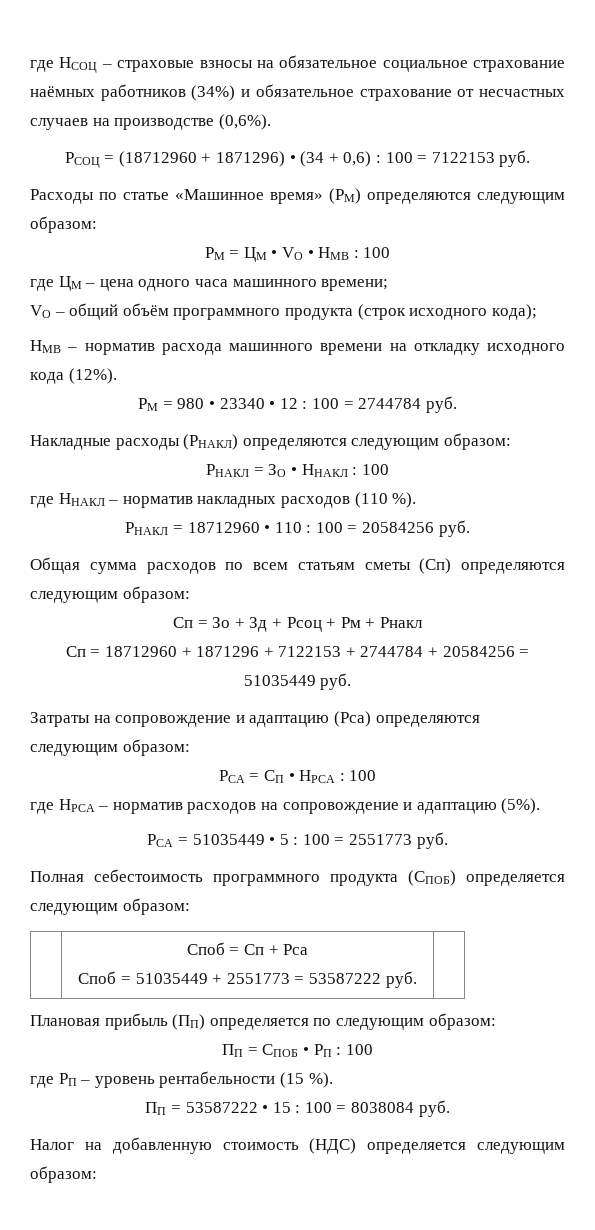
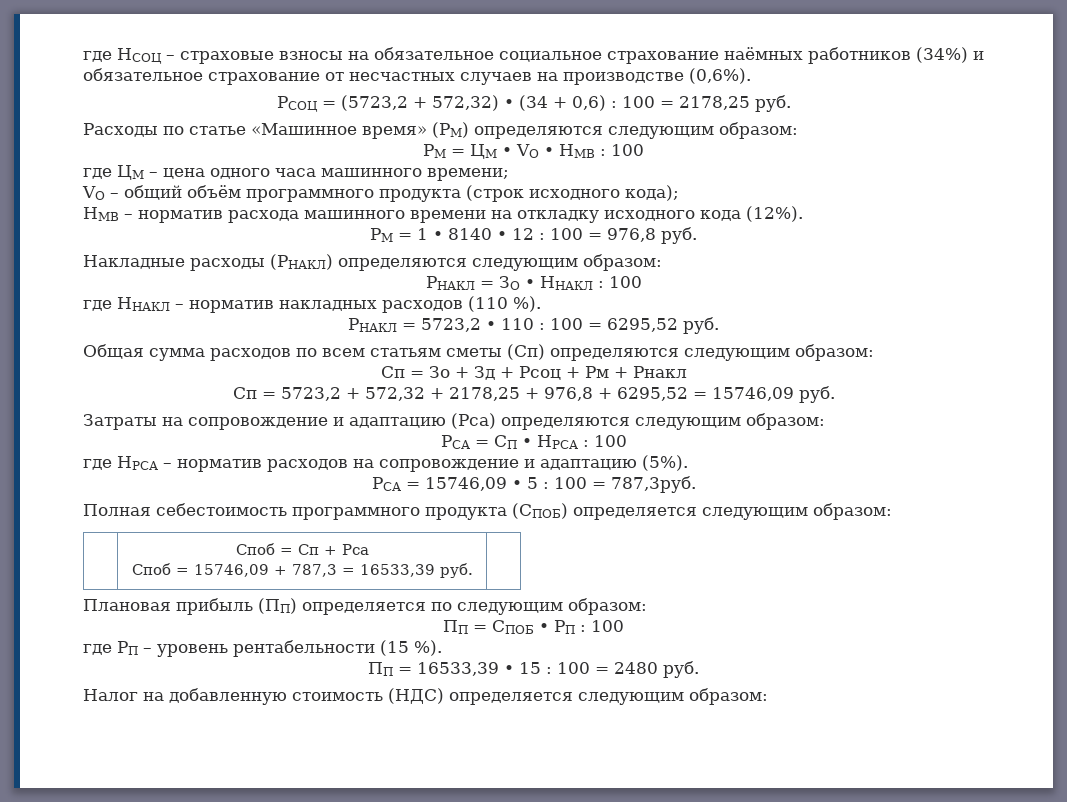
- РСОЦ = (18712960 + 1871296) • (34 + 0,6) : 100 = 7122153 руб.
+ РСОЦ = (5723,2 + 572,32) • (34 + 0,6) : 100 = 2178,25 руб.
- РМ = 980 • 23340 • 12 : 100 = 2744784 руб.
+ РМ = 1 • 8140 • 12 : 100 = 976,8 руб.
- РНАКЛ = 18712960 • 110 : 100 = 20584256 руб.
+ РНАКЛ = 5723,2 • 110 : 100 = 6295,52 руб.
- Сп = 18712960 + 1871296 + 7122153 + 2744784 + 20584256 = 51035449 руб.
+ Сп = 5723,2 + 572,32 + 2178,25 + 976,8 + 6295,52 = 15746,09 руб.
- РСА = 51035449 • 5 : 100 = 2551773 руб.
+ РСА = 15746,09 • 5 : 100 = 787,3руб.
  | Споб = Сп + Рса
- Споб = 51035449 + 2551773 = 53587222 руб. |
+ Споб = 15746,09 + 787,3 = 16533,39 руб. |
- ПП = 53587222 • 15 : 100 = 8038084 руб.
+ ПП = 16533,39 • 15 : 100 = 2480 руб.

